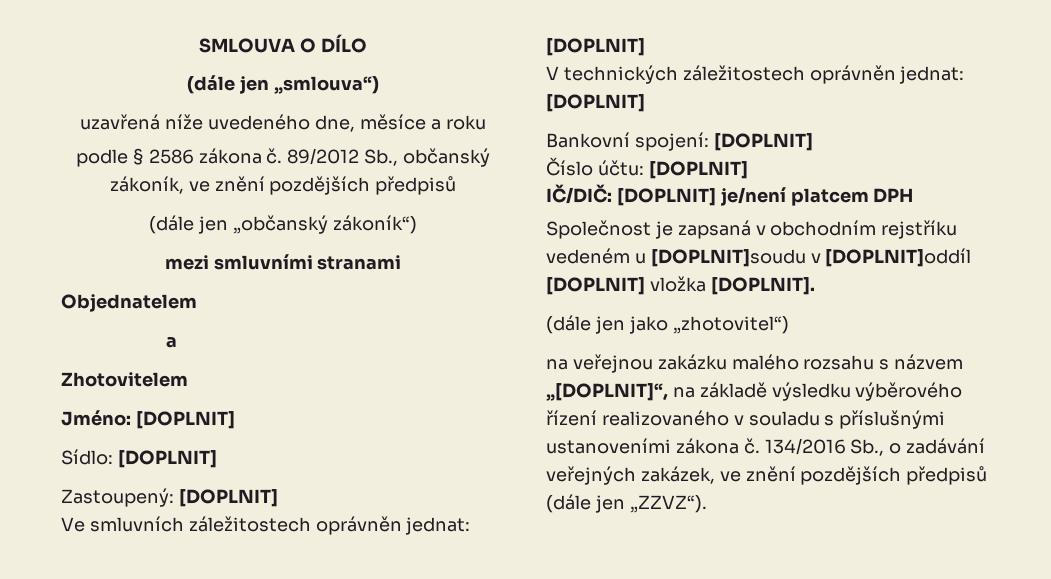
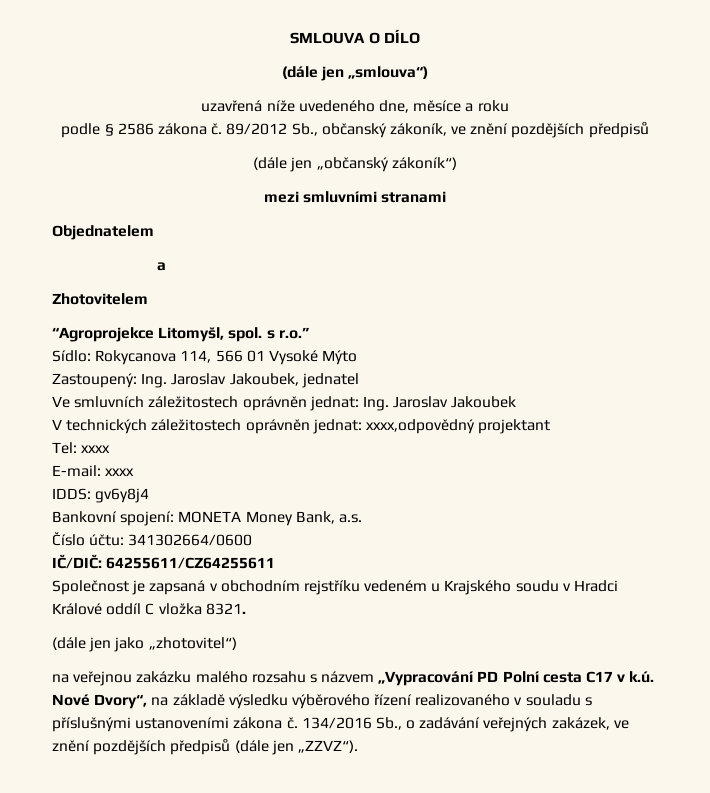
- Jméno: [DOPLNIT]
- Sídlo: [DOPLNIT]
- Zastoupený: [DOPLNIT]
+ “Agroprojekce Litomyšl, spol. s r.o.”
+ Sídlo: Rokycanova 114, 566 01 Vysoké Mýto
+ Zastoupený: Ing. Jaroslav Jakoubek, jednatel
- Ve smluvních záležitostech oprávněn jednat: [DOPLNIT]
+ Ve smluvních záležitostech oprávněn jednat: Ing. Jaroslav Jakoubek
- V technických záležitostech oprávněn jednat: [DOPLNIT]
- Bankovní spojení: [DOPLNIT]
+ V technických záležitostech oprávněn jednat: xxxx,odpovědný projektant
+ Tel: xxxx
+ E-mail: xxxx
+ IDDS: gv6y8j4
+ Bankovní spojení: MONETA Money Bank, a.s.
- Číslo účtu: [DOPLNIT]
+ Číslo účtu: 341302664/0600
- IČ/DIČ: [DOPLNIT] je/není platcem DPH
+ IČ/DIČ: 64255611/CZ64255611
- Společnost je zapsaná v obchodním rejstříku vedeném u [DOPLNIT]soudu v [DOPLNIT]oddíl [DOPLNIT] vložka [DOPLNIT].
+ Společnost je zapsaná v obchodním rejstříku vedeném u Krajského soudu v Hradci Králové oddíl C vložka 8321.
- na veřejnou zakázku malého rozsahu s názvem „[DOPLNIT]“, na základě výsledku výběrového řízení realizovaného v souladu s příslušnými ustanoveními zákona č.
+ na veřejnou zakázku malého rozsahu s názvem „Vypracování PD Polní cesta C17 v k.ú. Nové Dvory“, na základě výsledku výběrového řízení realizovaného v souladu s příslušnými ustanoveními zákona č.

